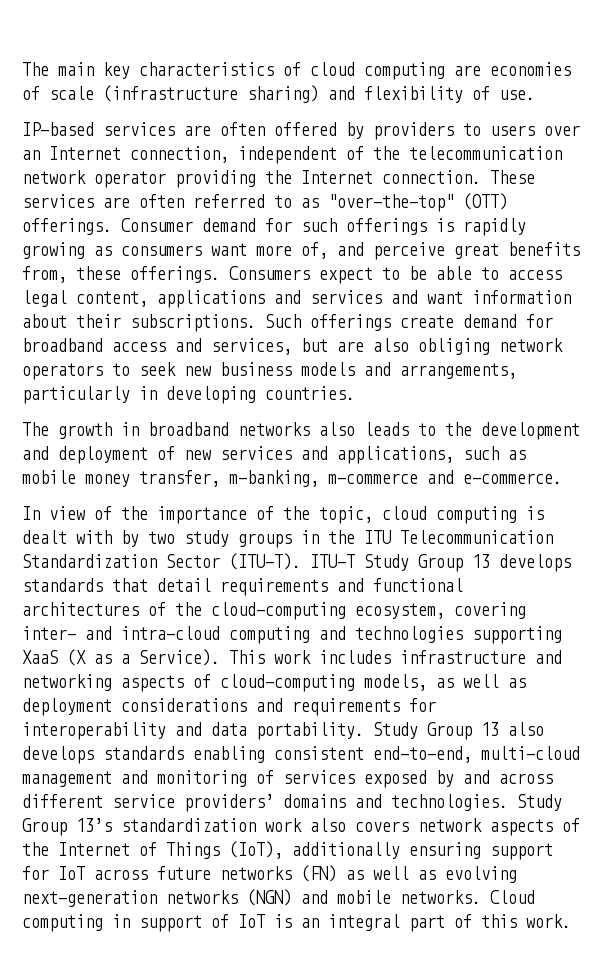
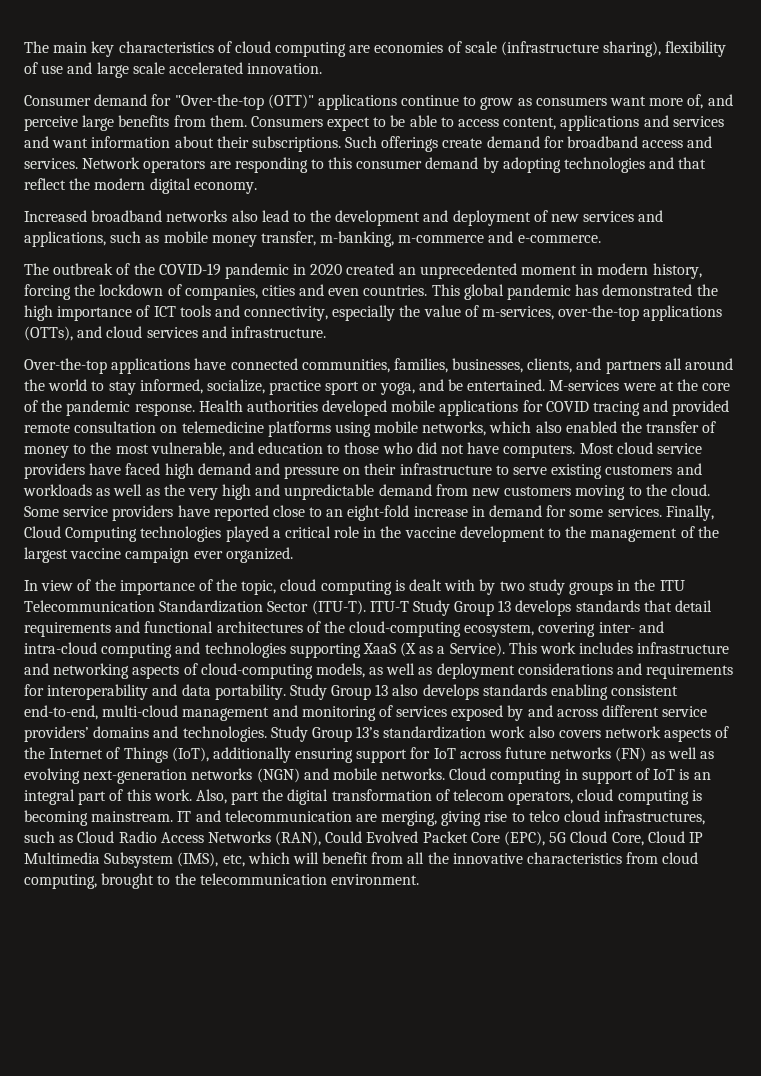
- The main key characteristics of cloud computing are economies of scale (infrastructure sharing) and flexibility of use.
- IP-based services are often offered by providers to users over an Internet connection, independent of the telecommunication network operator providing the Internet connection. These services are often referred to as "over-the-top" (OTT) offerings. Consumer demand for such offerings is rapidly growing as consumers want more of, and perceive great benefits from, these offerings.
+ The main key characteristics of cloud computing are economies of scale (infrastructure sharing), flexibility of use and large scale accelerated innovation.
+ Consumer demand for "Over-the-top (OTT)" applications continue to grow as consumers want more of, and perceive large benefits from them.
- Consumers expect to be able to access legal content, applications and services and want information about their subscriptions.
+ Consumers expect to be able to access content, applications and services and want information about their subscriptions.
- Such offerings create demand for broadband access and services, but are also obliging network operators to seek new business models and arrangements, particularly in developing countries.
- The growth in broadband networks also leads to the development and deployment of new services and applications, such as mobile money transfer, m-banking, m-commerce and e-commerce.
+ Such offerings create demand for broadband access and services. Network operators are responding to this consumer demand by adopting technologies and that reflect the modern digital economy.
+ Increased broadband networks also lead to the development and deployment of new services and applications, such as mobile money transfer, m-banking, m-commerce and e-commerce.
+ The outbreak of the COVID-19 pandemic in 2020 created an unprecedented moment in modern history, forcing the lockdown of companies, cities and even countries. This global pandemic has demonstrated the high importance of ICT tools and connectivity, especially the value of m-services, over-the-top applications (OTTs), and cloud services and infrastructure.
+ Over-the-top applications have connected communities, families, businesses, clients, and partners all around the world to stay informed, socialize, practice sport or yoga, and be entertained. M-services were at the core of the pandemic response. Health authorities developed mobile applications for COVID tracing and provided remote consultation on telemedicine platforms using mobile networks, which also enabled the transfer of money to the most vulnerable, and education to those who did not have computers. Most cloud service providers have faced high demand and pressure on their infrastructure to serve existing customers and workloads as well as the very high and unpredictable demand from new customers moving to the cloud. Some service providers have reported close to an eight-fold increase in demand for some services. Finally, Cloud Computing technologies played a critical role in the vaccine development to the management of the largest vaccine campaign ever organized.
+ Also, part the digital transformation of telecom operators, cloud computing is becoming mainstream. IT and telecommunication are merging, giving rise to telco cloud infrastructures, such as Cloud Radio Access Networks (RAN), Could Evolved Packet Core (EPC), 5G Cloud Core, Cloud IP Multimedia Subsystem (IMS), etc, which will benefit from all the innovative characteristics from cloud computing, brought to the telecommunication environment.

